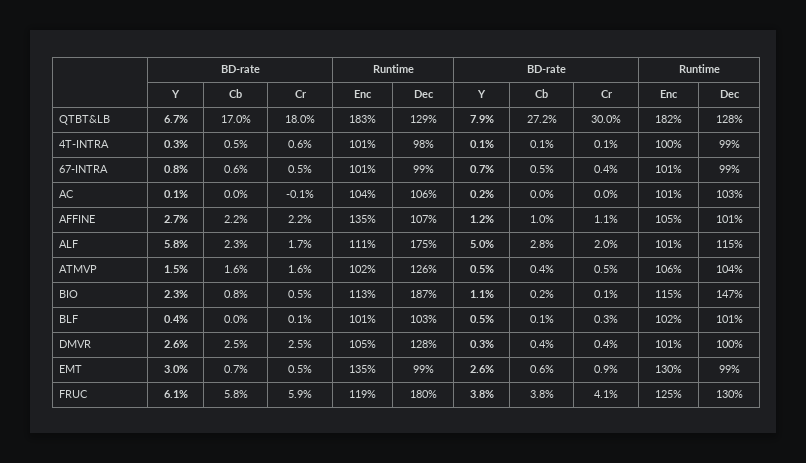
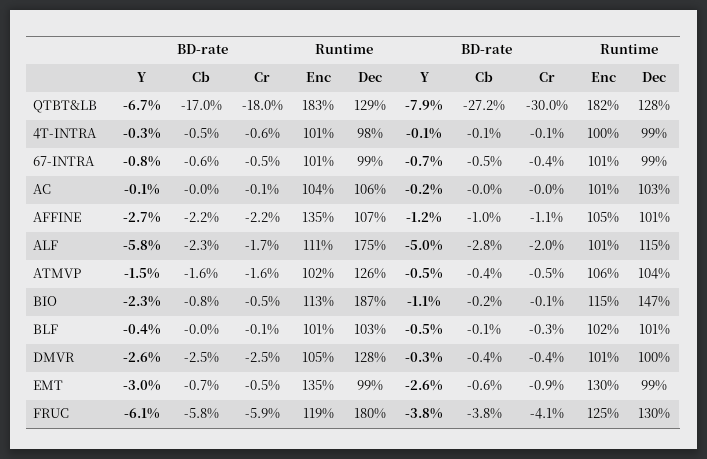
- QTBT&LB | 6.7% | 17.0% | 18.0% | 183% | 129% | 7.9% | 27.2% | 30.0% | 182% | 128%
+ QTBT&LB | -6.7% | -17.0% | -18.0% | 183% | 129% | -7.9% | -27.2% | -30.0% | 182% | 128%
- 4T-INTRA | 0.3% | 0.5% | 0.6% | 101% | 98% | 0.1% | 0.1% | 0.1% | 100% | 99%
+ 4T-INTRA | -0.3% | -0.5% | -0.6% | 101% | 98% | -0.1% | -0.1% | -0.1% | 100% | 99%
- 67-INTRA | 0.8% | 0.6% | 0.5% | 101% | 99% | 0.7% | 0.5% | 0.4% | 101% | 99%
+ 67-INTRA | -0.8% | -0.6% | -0.5% | 101% | 99% | -0.7% | -0.5% | -0.4% | 101% | 99%
- AC | 0.1% | 0.0% | -0.1% | 104% | 106% | 0.2% | 0.0% | 0.0% | 101% | 103%
+ AC | -0.1% | -0.0% | -0.1% | 104% | 106% | -0.2% | -0.0% | -0.0% | 101% | 103%
- AFFINE | 2.7% | 2.2% | 2.2% | 135% | 107% | 1.2% | 1.0% | 1.1% | 105% | 101%
+ AFFINE | -2.7% | -2.2% | -2.2% | 135% | 107% | -1.2% | -1.0% | -1.1% | 105% | 101%
- ALF | 5.8% | 2.3% | 1.7% | 111% | 175% | 5.0% | 2.8% | 2.0% | 101% | 115%
+ ALF | -5.8% | -2.3% | -1.7% | 111% | 175% | -5.0% | -2.8% | -2.0% | 101% | 115%
- ATMVP | 1.5% | 1.6% | 1.6% | 102% | 126% | 0.5% | 0.4% | 0.5% | 106% | 104%
+ ATMVP | -1.5% | -1.6% | -1.6% | 102% | 126% | -0.5% | -0.4% | -0.5% | 106% | 104%
- BIO | 2.3% | 0.8% | 0.5% | 113% | 187% | 1.1% | 0.2% | 0.1% | 115% | 147%
+ BIO | -2.3% | -0.8% | -0.5% | 113% | 187% | -1.1% | -0.2% | -0.1% | 115% | 147%
- BLF | 0.4% | 0.0% | 0.1% | 101% | 103% | 0.5% | 0.1% | 0.3% | 102% | 101%
+ BLF | -0.4% | -0.0% | -0.1% | 101% | 103% | -0.5% | -0.1% | -0.3% | 102% | 101%
- DMVR | 2.6% | 2.5% | 2.5% | 105% | 128% | 0.3% | 0.4% | 0.4% | 101% | 100%
+ DMVR | -2.6% | -2.5% | -2.5% | 105% | 128% | -0.3% | -0.4% | -0.4% | 101% | 100%
- EMT | 3.0% | 0.7% | 0.5% | 135% | 99% | 2.6% | 0.6% | 0.9% | 130% | 99%
+ EMT | -3.0% | -0.7% | -0.5% | 135% | 99% | -2.6% | -0.6% | -0.9% | 130% | 99%
- FRUC | 6.1% | 5.8% | 5.9% | 119% | 180% | 3.8% | 3.8% | 4.1% | 125% | 130%
+ FRUC | -6.1% | -5.8% | -5.9% | 119% | 180% | -3.8% | -3.8% | -4.1% | 125% | 130%

